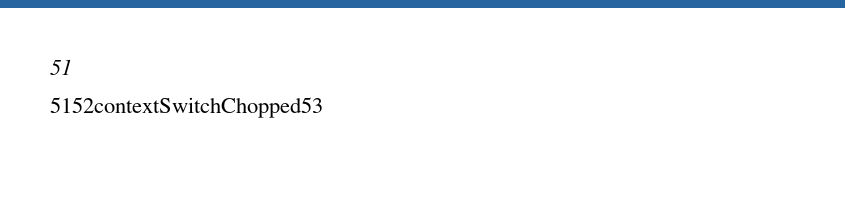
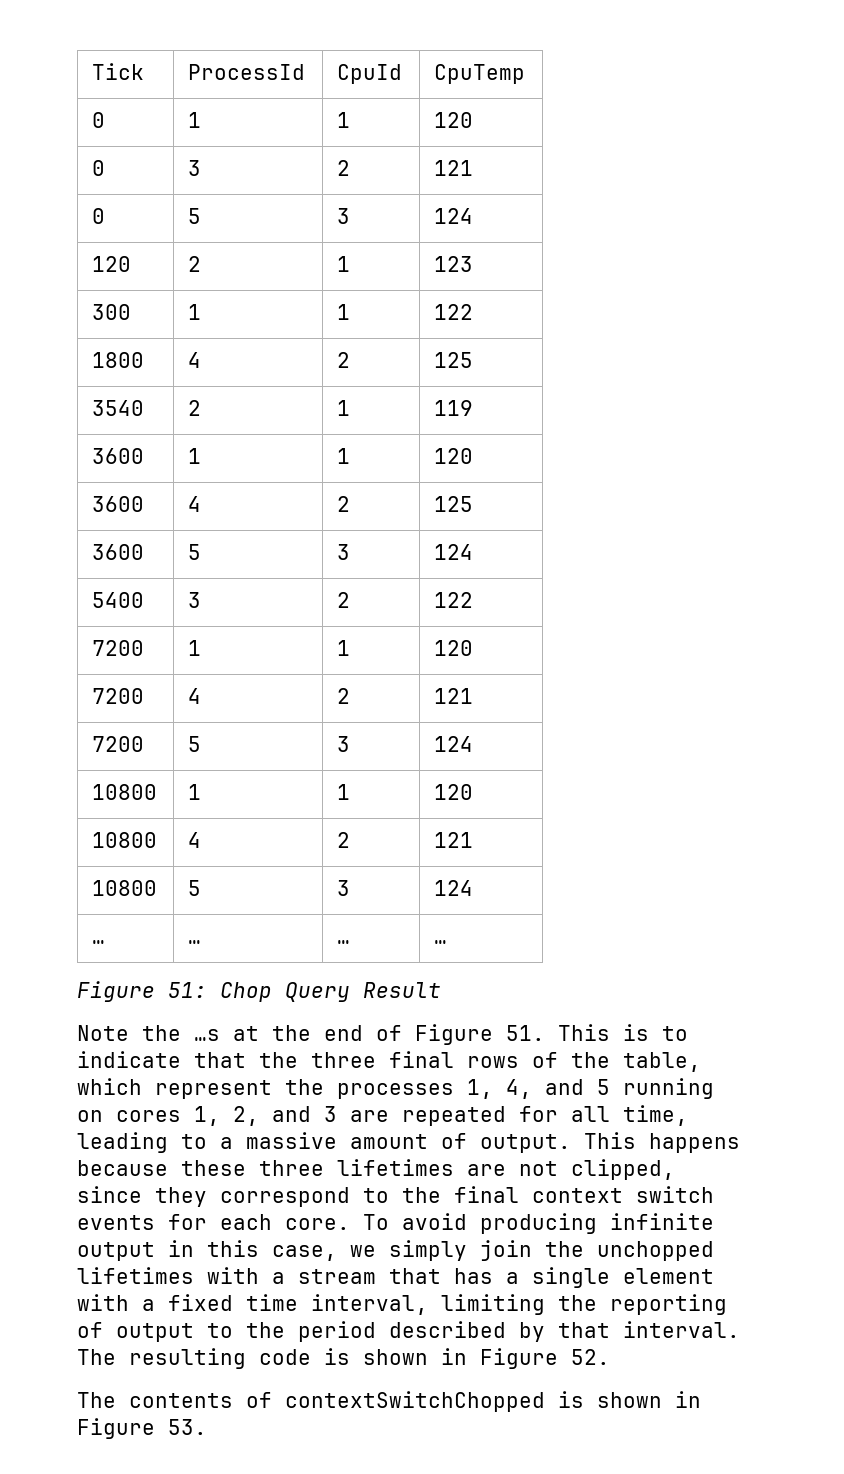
- 51
- 5152contextSwitchChopped53
+ Tick | ProcessId | CpuId | CpuTemp
+ 0 | 1 | 1 | 120
+ 0 | 3 | 2 | 121
+ 0 | 5 | 3 | 124
+ 120 | 2 | 1 | 123
+ 300 | 1 | 1 | 122
+ 1800 | 4 | 2 | 125
+ 3540 | 2 | 1 | 119
+ 3600 | 1 | 1 | 120
+ 3600 | 4 | 2 | 125
+ 3600 | 5 | 3 | 124
+ 5400 | 3 | 2 | 122
+ 7200 | 1 | 1 | 120
+ 7200 | 4 | 2 | 121
+ 7200 | 5 | 3 | 124
+ 10800 | 1 | 1 | 120
+ 10800 | 4 | 2 | 121
+ 10800 | 5 | 3 | 124
+ … | … | … | …
+ Figure 51: Chop Query Result
+ Note the …s at the end of Figure 51. This is to indicate that the three final rows of the table, which represent the processes 1, 4, and 5 running on cores 1, 2, and 3 are repeated for all time, leading to a massive amount of output. This happens because these three lifetimes are not clipped, since they correspond to the final context switch events for each core. To avoid producing infinite output in this case, we simply join the unchopped lifetimes with a stream that has a single element with a fixed time interval, limiting the reporting of output to the period described by that interval. The resulting code is shown in Figure 52.
+ The contents of contextSwitchChopped is shown in Figure 53.

